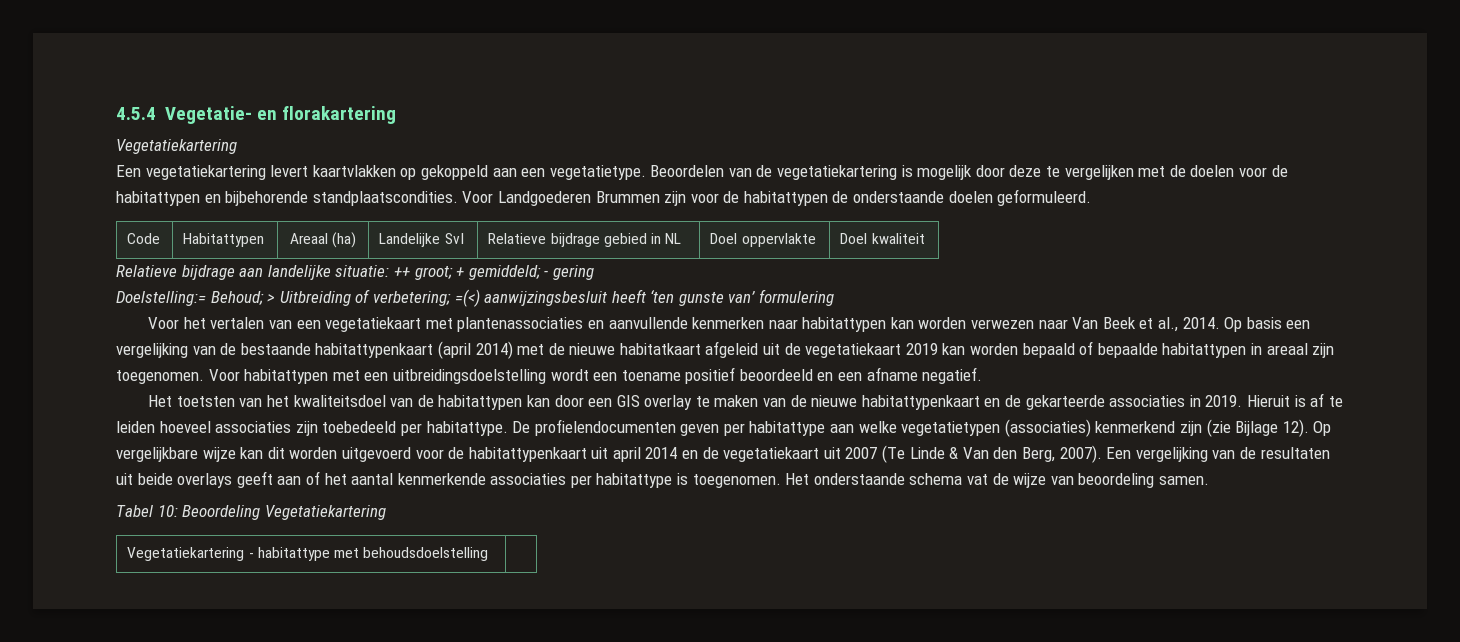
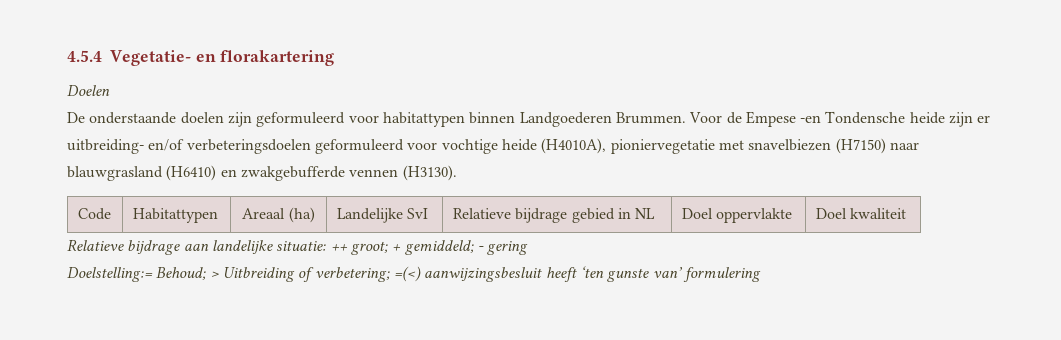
  4.5.4 Vegetatie- en florakartering
- Vegetatiekartering
- Een vegetatiekartering levert kaartvlakken op gekoppeld aan een vegetatietype. Beoordelen van de vegetatiekartering is mogelijk door deze te vergelijken met de doelen voor de habitattypen en bijbehorende standplaatscondities. Voor Landgoederen Brummen zijn voor de habitattypen de onderstaande doelen geformuleerd.
+ Doelen
+ De onderstaande doelen zijn geformuleerd voor habitattypen binnen Landgoederen Brummen. Voor de Empese -en Tondensche heide zijn er uitbreiding- en/of verbeteringsdoelen geformuleerd voor vochtige heide (H4010A), pioniervegetatie met snavelbiezen (H7150) naar blauwgrasland (H6410) en zwakgebufferde vennen (H3130).
- Voor het vertalen van een vegetatiekaart met plantenassociaties en aanvullende kenmerken naar habitattypen kan worden verwezen naar Van Beek et al., 2014. Op basis een vergelijking van de bestaande habitattypenkaart (april 2014) met de nieuwe habitatkaart afgeleid uit de vegetatiekaart 2019 kan worden bepaald of bepaalde habitattypen in areaal zijn toegenomen. Voor habitattypen met een uitbreidingsdoelstelling wordt een toename positief beoordeeld en een afname negatief.
- Het toetsten van het kwaliteitsdoel van de habitattypen kan door een GIS overlay te maken van de nieuwe habitattypenkaart en de gekarteerde associaties in 2019. Hieruit is af te leiden hoeveel associaties zijn toebedeeld per habitattype. De profielendocumenten geven per habitattype aan welke vegetatietypen (associaties) kenmerkend zijn (zie Bijlage 12). Op vergelijkbare wijze kan dit worden uitgevoerd voor de habitattypenkaart uit april 2014 en de vegetatiekaart uit 2007 (Te Linde & Van den Berg, 2007). Een vergelijking van de resultaten uit beide overlays geeft aan of het aantal kenmerkende associaties per habitattype is toegenomen. Het onderstaande schema vat de wijze van beoordeling samen.
- Tabel 10: Beoordeling Vegetatiekartering
- Vegetatiekartering - habitattype met behoudsdoelstelling |

